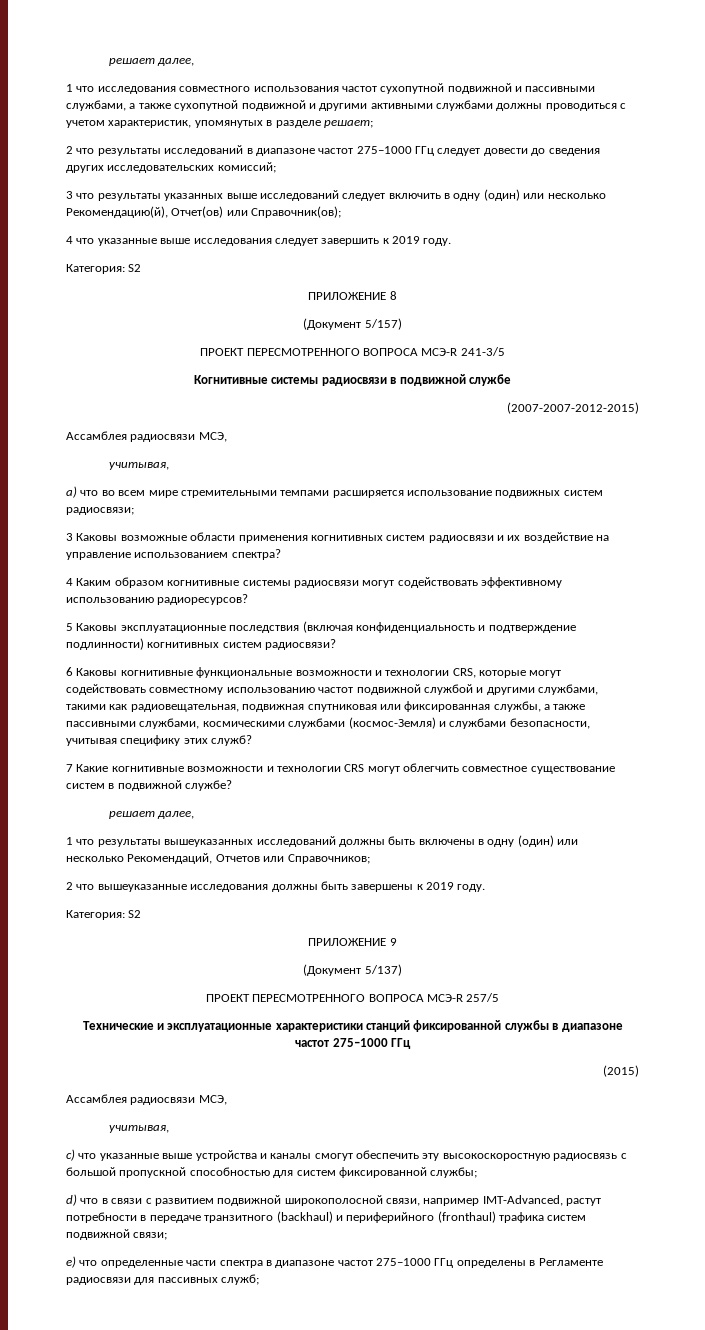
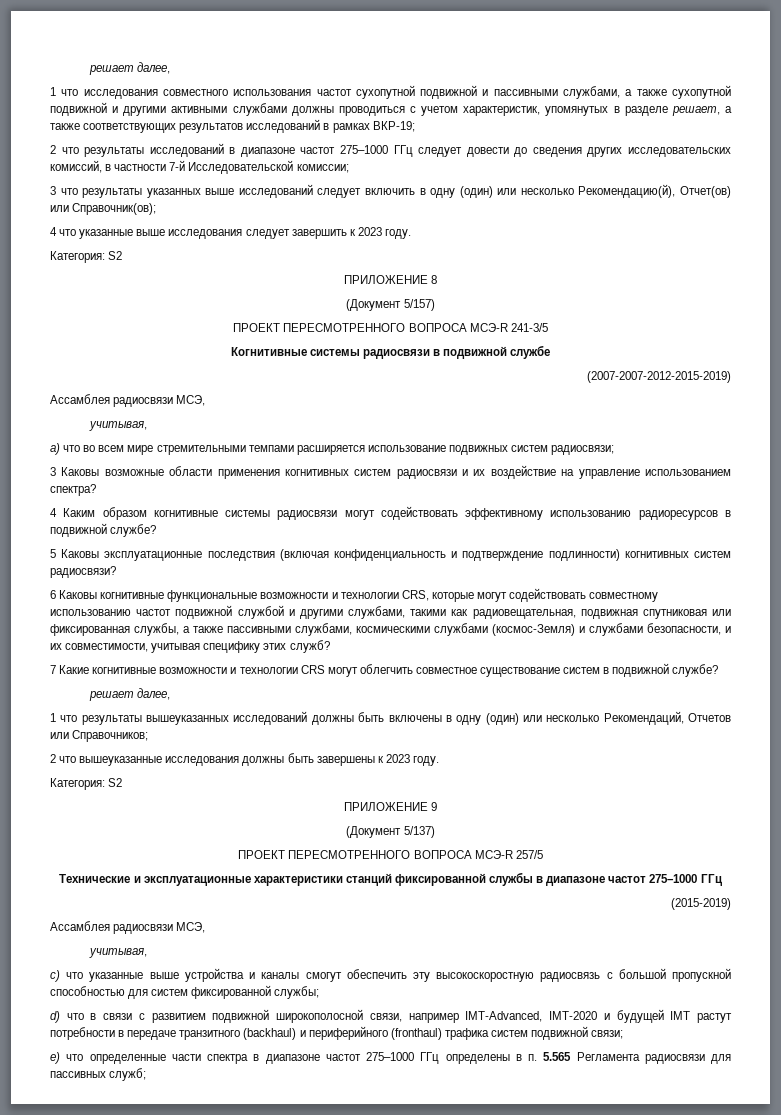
- 1 что исследования совместного использования частот сухопутной подвижной и пассивными службами, а также сухопутной подвижной и другими активными службами должны проводиться с учетом характеристик, упомянутых в разделе решает;
+ 1 что исследования совместного использования частот сухопутной подвижной и пассивными службами, а также сухопутной подвижной и другими активными службами должны проводиться с учетом характеристик, упомянутых в разделе решает, а также соответствующих результатов исследований в рамках ВКР-19;
- 2 что результаты исследований в диапазоне частот 275–1000 ГГц следует довести до сведения других исследовательских комиссий;
+ 2 что результаты исследований в диапазоне частот 275–1000 ГГц следует довести до сведения других исследовательских комиссий, в частности 7-й Исследовательской комиссии;
- 4 что указанные выше исследования следует завершить к 2019 году.
+ 4 что указанные выше исследования следует завершить к 2023 году.
- (2007-2007-2012-2015)
+ (2007-2007-2012-2015-2019)
- 4 Каким образом когнитивные системы радиосвязи могут содействовать эффективному использованию радиоресурсов?
+ 4 Каким образом когнитивные системы радиосвязи могут содействовать эффективному использованию радиоресурсов в подвижной службе?
- 6 Каковы когнитивные функциональные возможности и технологии CRS, которые могут содействовать совместному использованию частот подвижной службой и другими службами, такими как радиовещательная, подвижная спутниковая или фиксированная службы, а также пассивными службами, космическими службами (космос-Земля) и службами безопасности, учитывая специфику этих служб?
+ 6 Каковы когнитивные функциональные возможности и технологии CRS, которые могут содействовать совместному использованию частот подвижной службой и другими службами, такими как радиовещательная, подвижная спутниковая или фиксированная службы, а также пассивными службами, космическими службами (космос-Земля) и службами безопасности, и их совместимости, учитывая специфику этих служб?
- 2 что вышеуказанные исследования должны быть завершены к 2019 году.
+ 2 что вышеуказанные исследования должны быть завершены к 2023 году.
- (2015)
+ (2015-2019)
- d) что в связи с развитием подвижной широкополосной связи, например IMT-Advanced, растут потребности в передаче транзитного (backhaul) и периферийного (fronthaul) трафика систем подвижной связи;
+ d) что в связи с развитием подвижной широкополосной связи, например IMT-Advanced, IMT-2020 и будущей IMT растут потребности в передаче транзитного (backhaul) и периферийного (fronthaul) трафика систем подвижной связи;
- e) что определенные части спектра в диапазоне частот 275–1000 ГГц определены в Регламенте радиосвязи для пассивных служб;
+ e) что определенные части спектра в диапазоне частот 275–1000 ГГц определены в п. 5.565 Регламента радиосвязи для пассивных служб;

